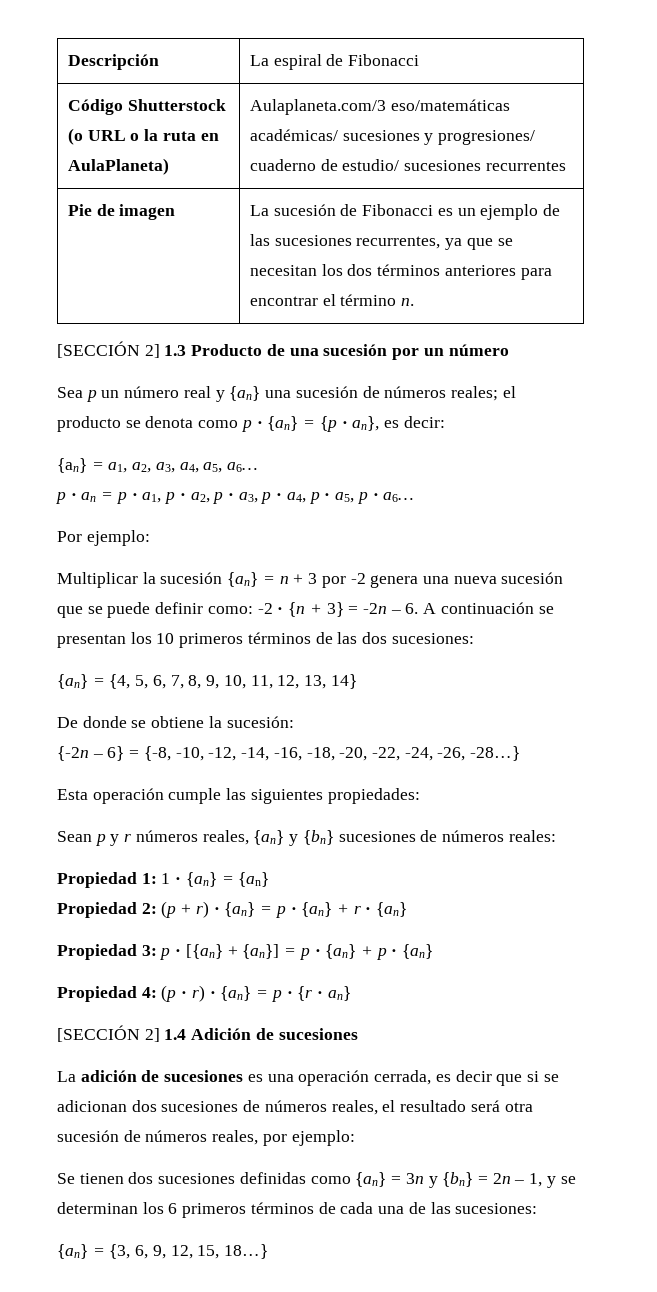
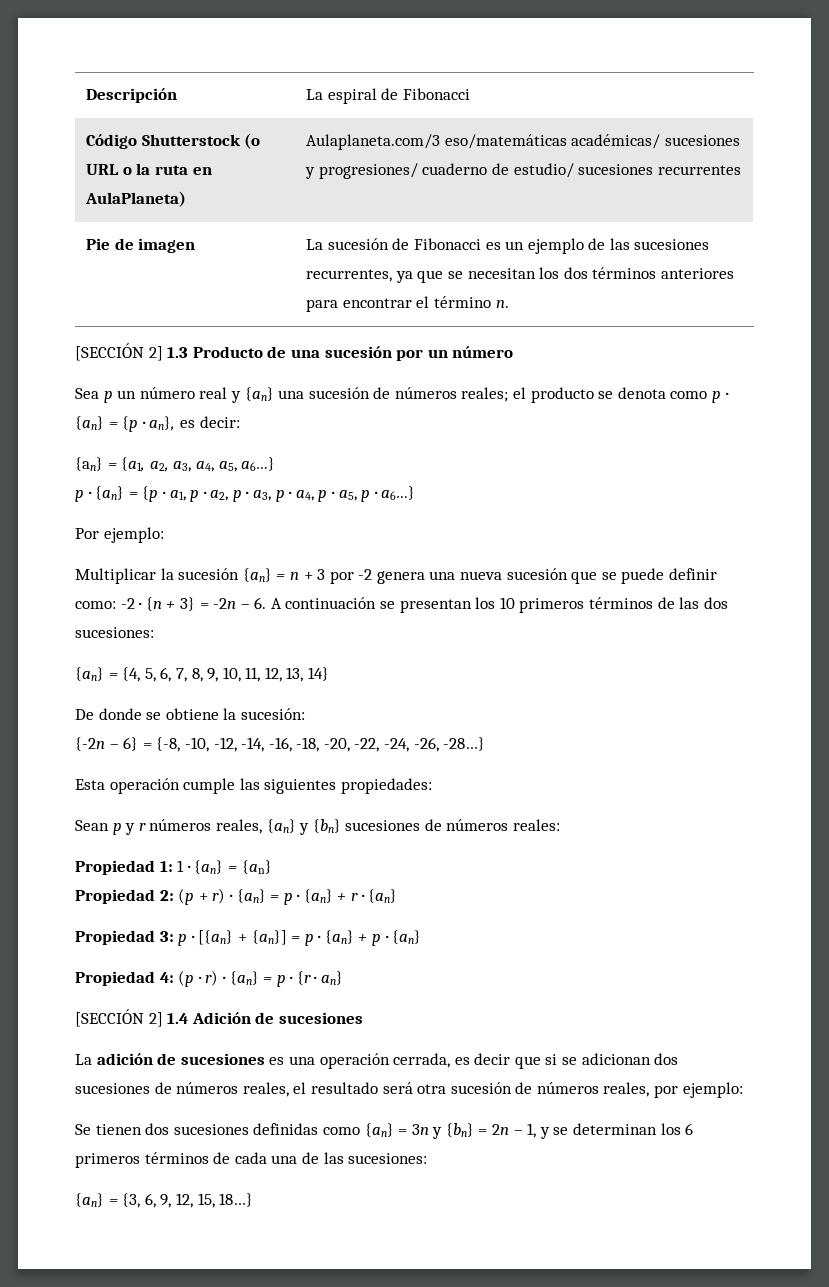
- {an} = a1, a2, a3, a4, a5, a6…
- p · an = p · a1, p · a2, p · a3, p · a4, p · a5, p · a6…
+ {an} = {a1, a2, a3, a4, a5, a6…}
+ p · {an} = {p · a1, p · a2, p · a3, p · a4, p · a5, p · a6…}

